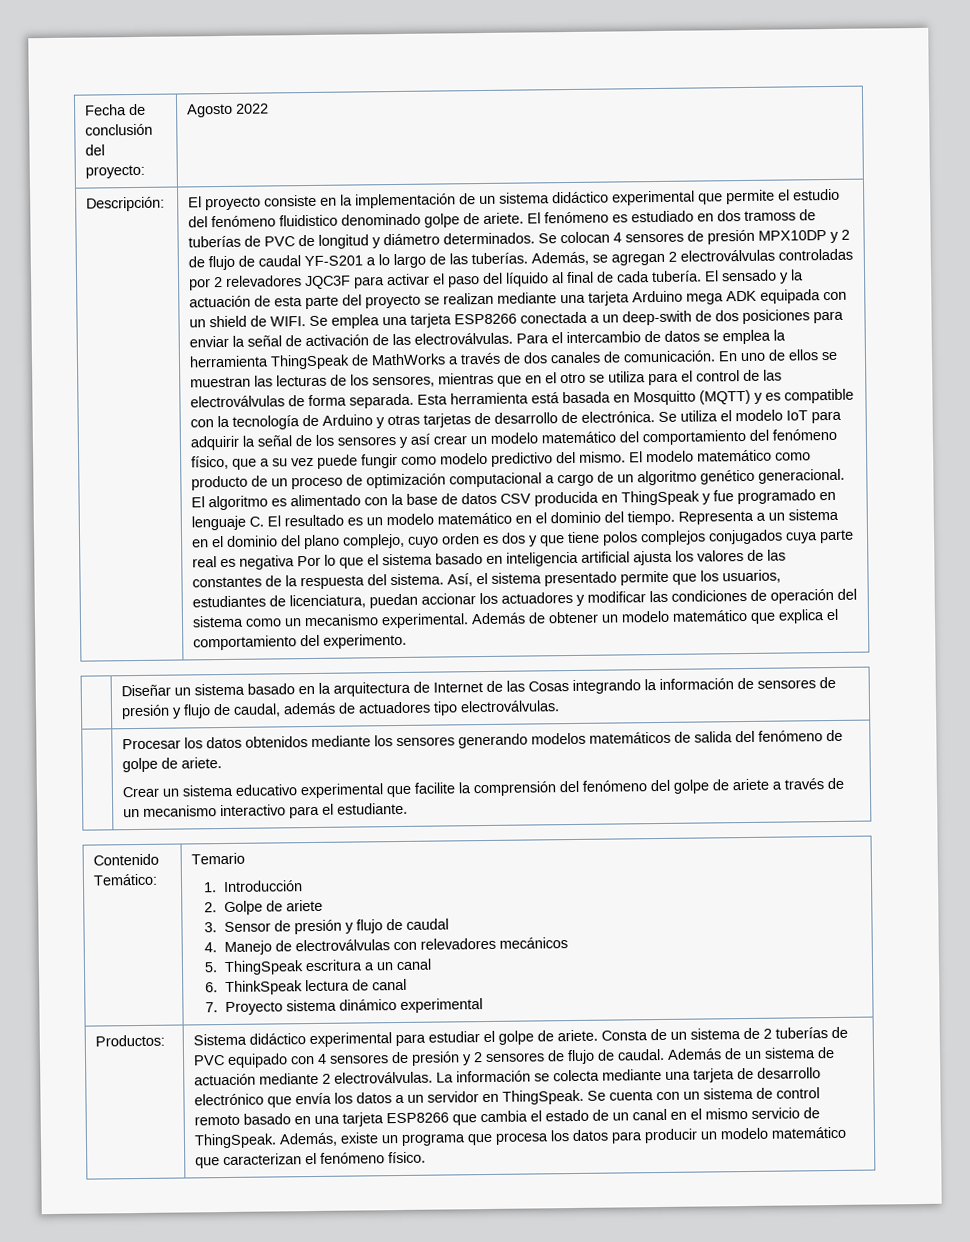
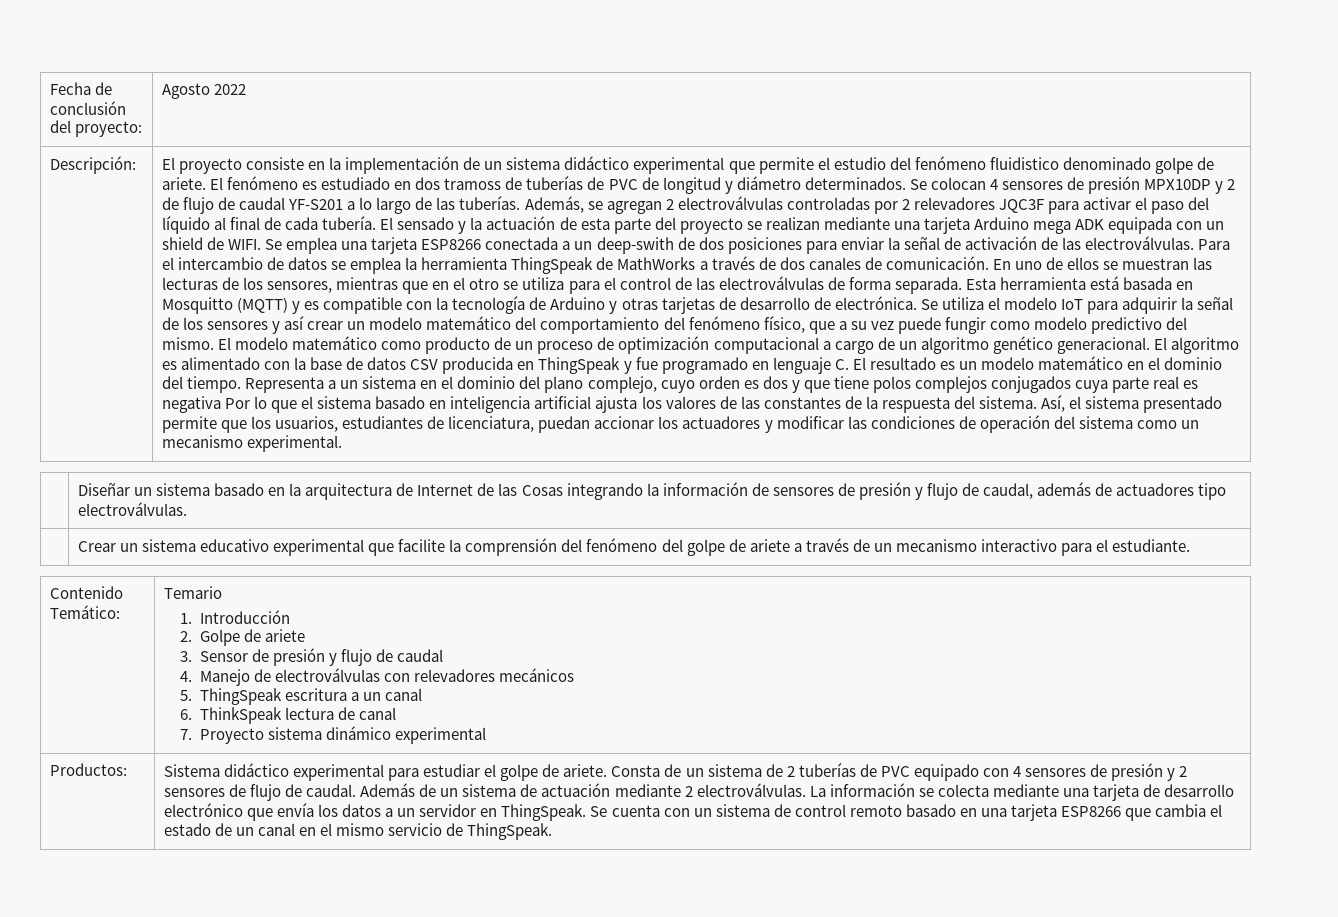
- Además de obtener un modelo matemático que explica el comportamiento del experimento.
- Procesar los datos obtenidos mediante los sensores generando modelos matemáticos de salida del fenómeno de golpe de ariete.
- Además, existe un programa que procesa los datos para producir un modelo matemático que caracterizan el fenómeno físico.

